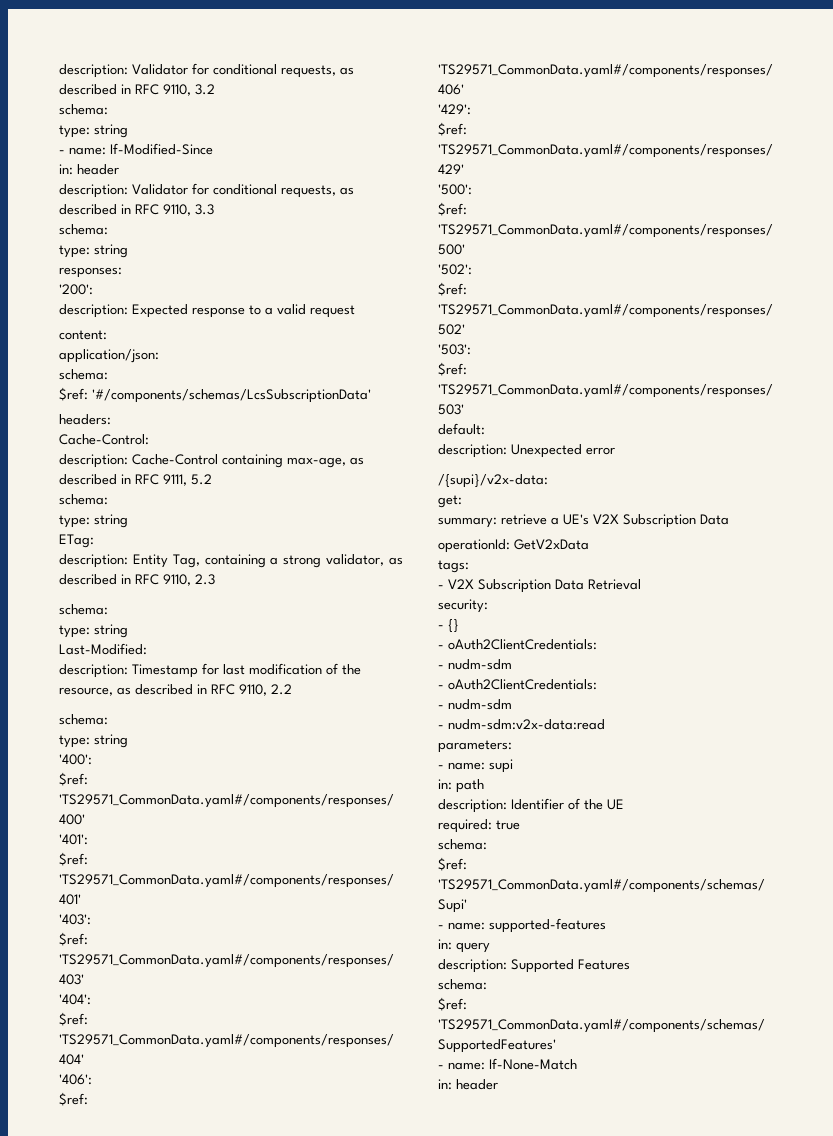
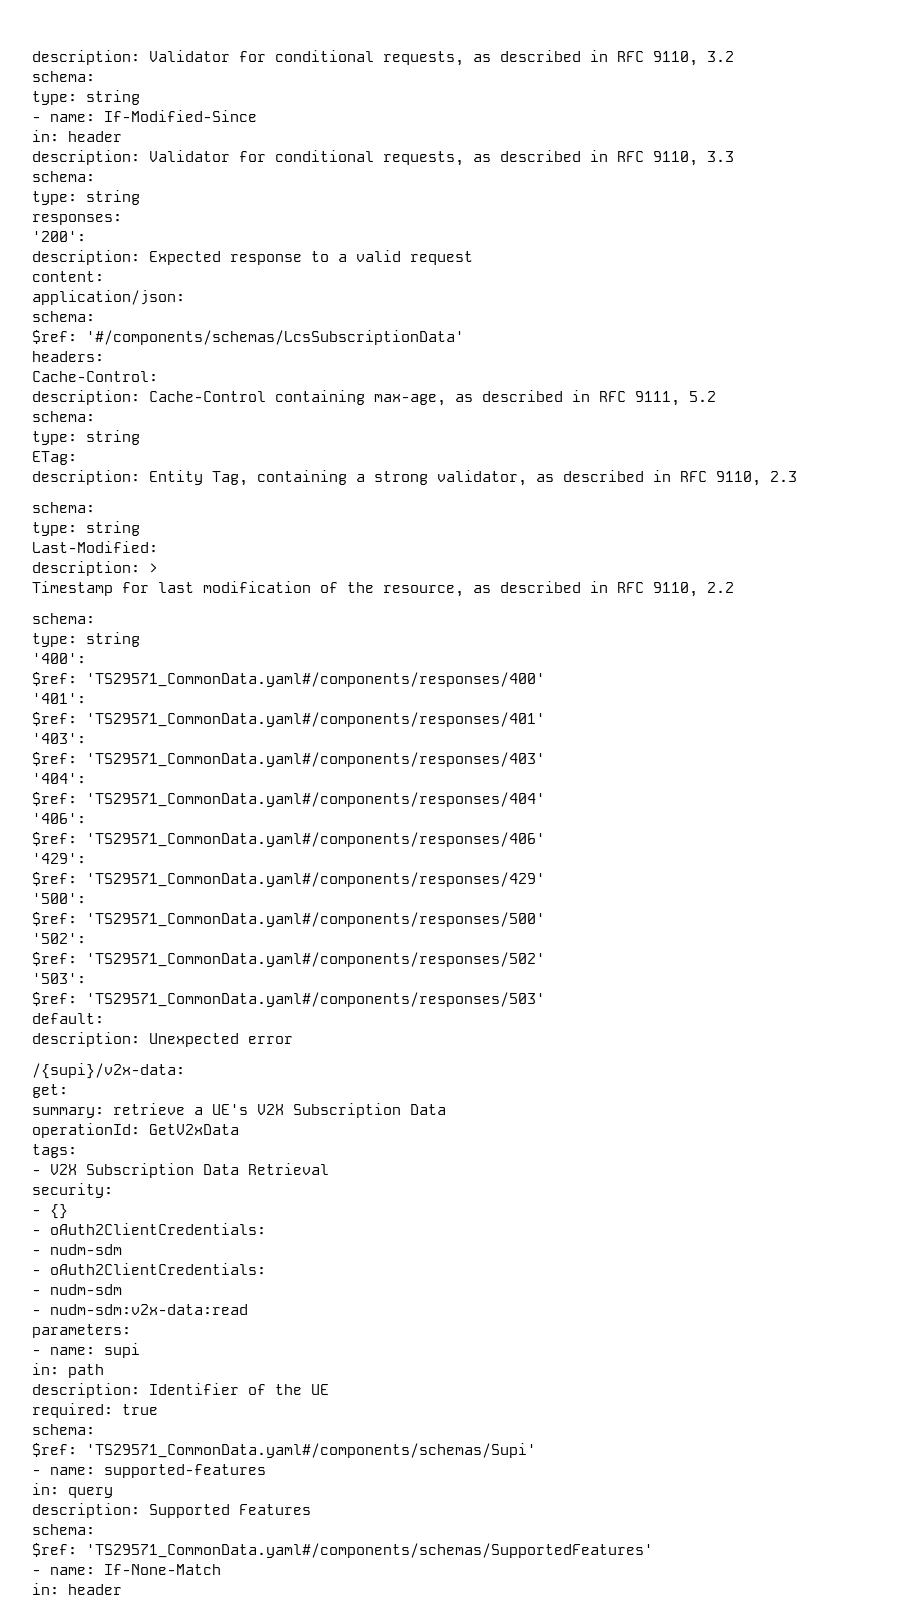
- description: Timestamp for last modification of the resource, as described in RFC 9110, 2.2
+ description: >
+ Timestamp for last modification of the resource, as described in RFC 9110, 2.2

